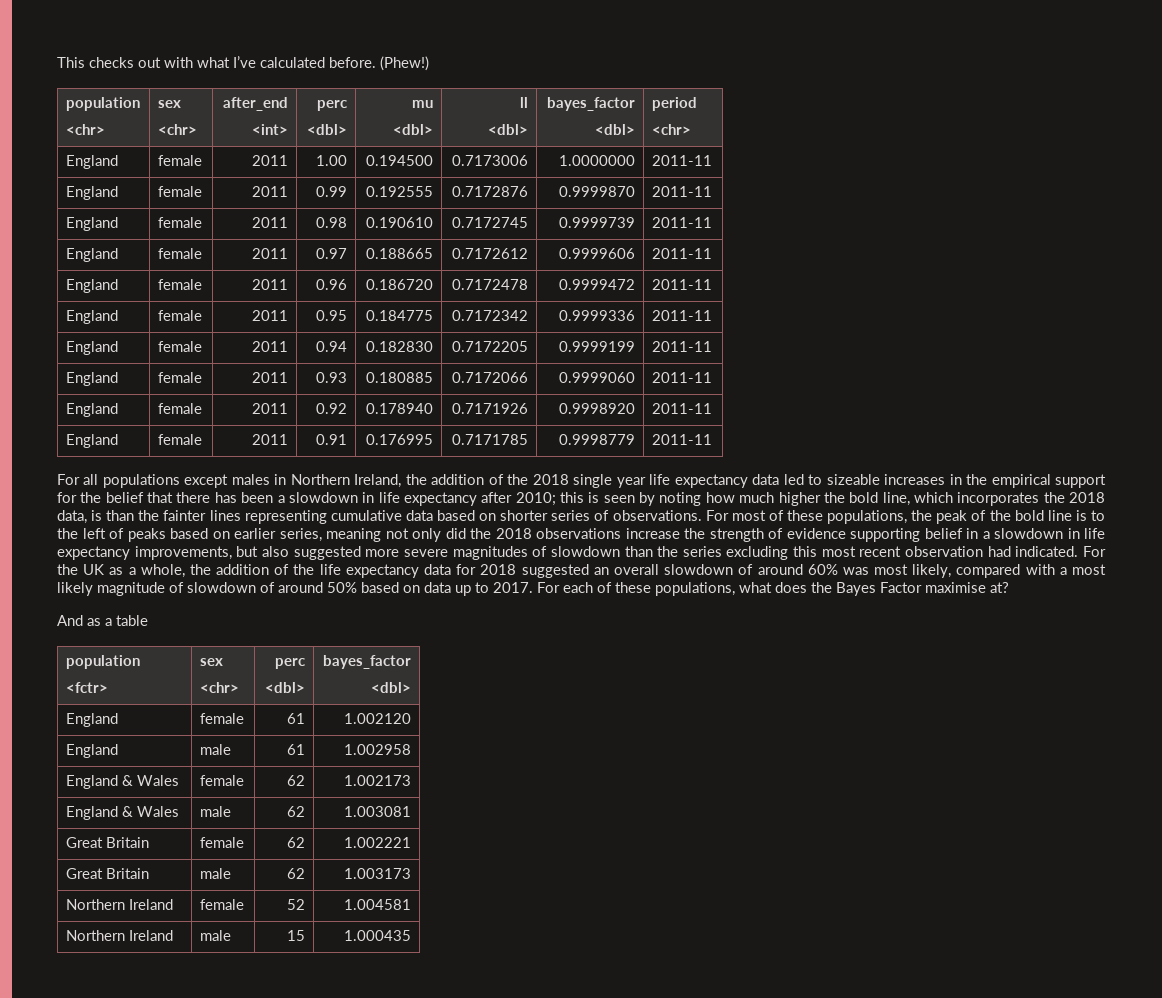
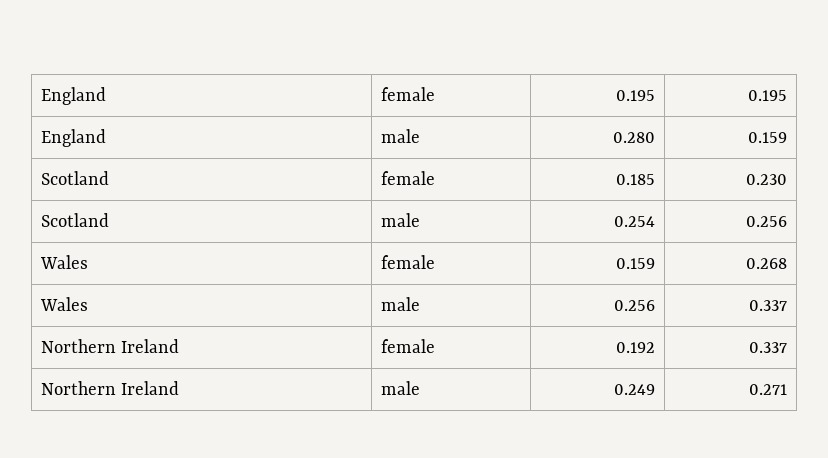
- This checks out with what I’ve calculated before. (Phew!)
- population
- <chr> | sex
- <chr> | after_end
- <int> | perc
- <dbl> | mu
- <dbl> | ll
- <dbl> | bayes_factor
- <dbl> | period
- <chr>
- England | female | 2011 | 1.00 | 0.194500 | 0.7173006 | 1.0000000 | 2011-11
- England | female | 2011 | 0.99 | 0.192555 | 0.7172876 | 0.9999870 | 2011-11
- England | female | 2011 | 0.98 | 0.190610 | 0.7172745 | 0.9999739 | 2011-11
- England | female | 2011 | 0.97 | 0.188665 | 0.7172612 | 0.9999606 | 2011-11
- England | female | 2011 | 0.96 | 0.186720 | 0.7172478 | 0.9999472 | 2011-11
- England | female | 2011 | 0.95 | 0.184775 | 0.7172342 | 0.9999336 | 2011-11
- England | female | 2011 | 0.94 | 0.182830 | 0.7172205 | 0.9999199 | 2011-11
- England | female | 2011 | 0.93 | 0.180885 | 0.7172066 | 0.9999060 | 2011-11
- England | female | 2011 | 0.92 | 0.178940 | 0.7171926 | 0.9998920 | 2011-11
- England | female | 2011 | 0.91 | 0.176995 | 0.7171785 | 0.9998779 | 2011-11
- For all populations except males in Northern Ireland, the addition of the 2018 single year life expectancy data led to sizeable increases in the empirical support for the belief that there has been a slowdown in life expectancy after 2010; this is seen by noting how much higher the bold line, which incorporates the 2018 data, is than the fainter lines representing cumulative data based on shorter series of observations. For most of these populations, the peak of the bold line is to the left of peaks based on earlier series, meaning not only did the 2018 observations increase the strength of evidence supporting belief in a slowdown in life expectancy improvements, but also suggested more severe magnitudes of slowdown than the series excluding this most recent observation had indicated. For the UK as a whole, the addition of the life expectancy data for 2018 suggested an overall slowdown of around 60% was most likely, compared with a most likely magnitude of slowdown of around 50% based on data up to 2017. For each of these populations, what does the Bayes Factor maximise at?
- And as a table
- population
- <fctr> | sex
- <chr> | perc
- <dbl> | bayes_factor
- <dbl>
- England | female | 61 | 1.002120
- England | male | 61 | 1.002958
- England & Wales | female | 62 | 1.002173
- England & Wales | male | 62 | 1.003081
- Great Britain | female | 62 | 1.002221
- Great Britain | male | 62 | 1.003173
+ England | female | 0.195 | 0.195
+ England | male | 0.280 | 0.159
+ Scotland | female | 0.185 | 0.230
+ Scotland | male | 0.254 | 0.256
+ Wales | female | 0.159 | 0.268
+ Wales | male | 0.256 | 0.337
- Northern Ireland | female | 52 | 1.004581
+ Northern Ireland | female | 0.192 | 0.337
- Northern Ireland | male | 15 | 1.000435
+ Northern Ireland | male | 0.249 | 0.271

